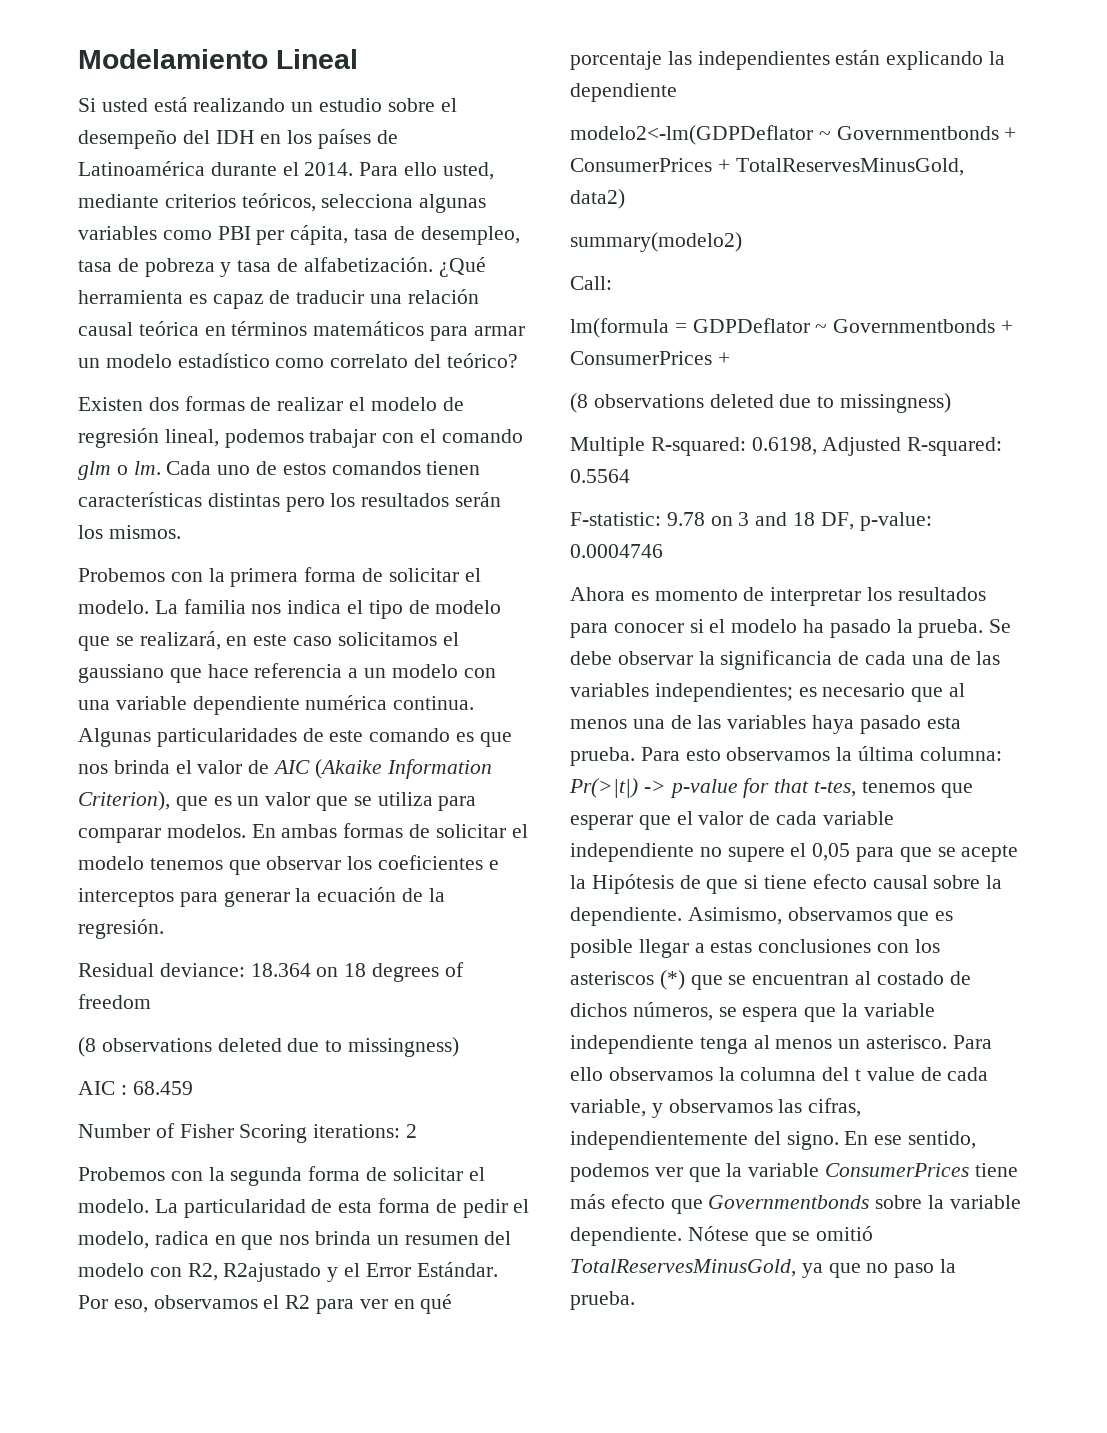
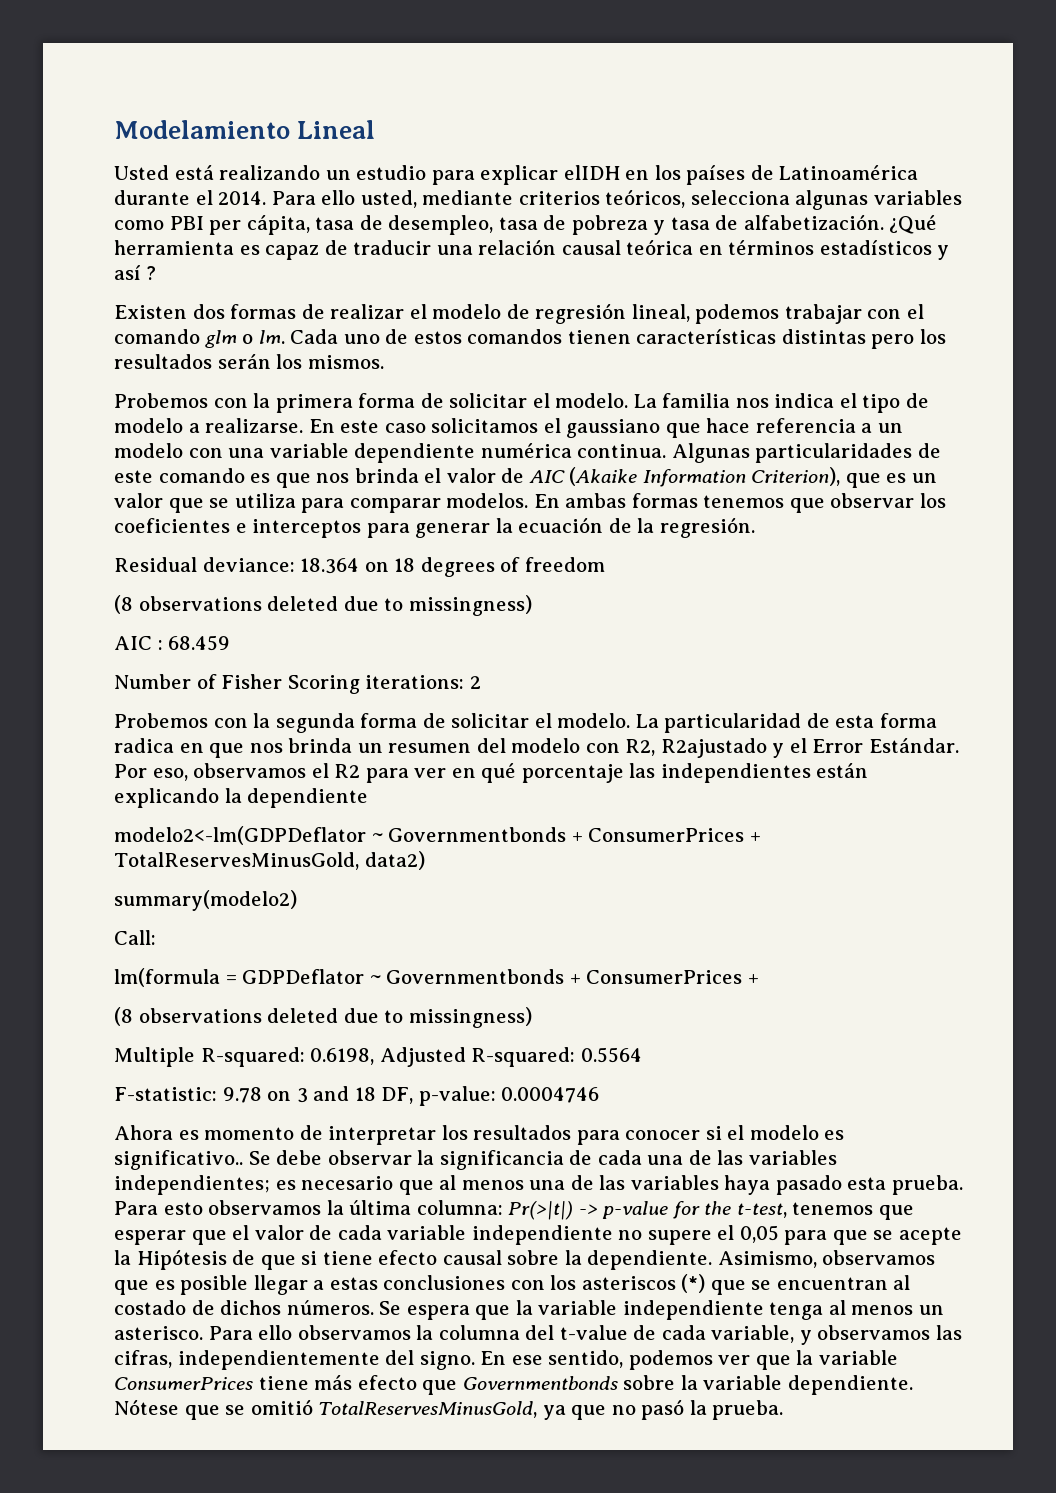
- Si usted está realizando un estudio sobre el desempeño del IDH en los países de Latinoamérica durante el 2014.
+ Usted está realizando un estudio para explicar elIDH en los países de Latinoamérica durante el 2014.
- ¿Qué herramienta es capaz de traducir una relación causal teórica en términos matemáticos para armar un modelo estadístico como correlato del teórico?
+ ¿Qué herramienta es capaz de traducir una relación causal teórica en términos estadísticos y así ?
- La familia nos indica el tipo de modelo que se realizará, en este caso solicitamos el gaussiano que hace referencia a un modelo con una variable dependiente numérica continua.
+ La familia nos indica el tipo de modelo a realizarse. En este caso solicitamos el gaussiano que hace referencia a un modelo con una variable dependiente numérica continua.
- En ambas formas de solicitar el modelo tenemos que observar los coeficientes e interceptos para generar la ecuación de la regresión.
+ En ambas formas tenemos que observar los coeficientes e interceptos para generar la ecuación de la regresión.
- La particularidad de esta forma de pedir el modelo, radica en que nos brinda un resumen del modelo con R2, R2ajustado y el Error Estándar.
+ La particularidad de esta forma radica en que nos brinda un resumen del modelo con R2, R2ajustado y el Error Estándar.
- Ahora es momento de interpretar los resultados para conocer si el modelo ha pasado la prueba.
+ Ahora es momento de interpretar los resultados para conocer si el modelo es significativo..
- Para esto observamos la última columna: Pr(>|t|) -> p-value for that t-tes, tenemos que esperar que el valor de cada variable independiente no supere el 0,05 para que se acepte la Hipótesis de que si tiene efecto causal sobre la dependiente.
+ Para esto observamos la última columna: Pr(>|t|) -> p-value for the t-test, tenemos que esperar que el valor de cada variable independiente no supere el 0,05 para que se acepte la Hipótesis de que si tiene efecto causal sobre la dependiente.
- Asimismo, observamos que es posible llegar a estas conclusiones con los asteriscos (*) que se encuentran al costado de dichos números, se espera que la variable independiente tenga al menos un asterisco.
+ Asimismo, observamos que es posible llegar a estas conclusiones con los asteriscos (*) que se encuentran al costado de dichos números. Se espera que la variable independiente tenga al menos un asterisco.
- Para ello observamos la columna del t value de cada variable, y observamos las cifras, independientemente del signo.
+ Para ello observamos la columna del t-value de cada variable, y observamos las cifras, independientemente del signo.
- Nótese que se omitió TotalReservesMinusGold, ya que no paso la prueba.
+ Nótese que se omitió TotalReservesMinusGold, ya que no pasó la prueba.

